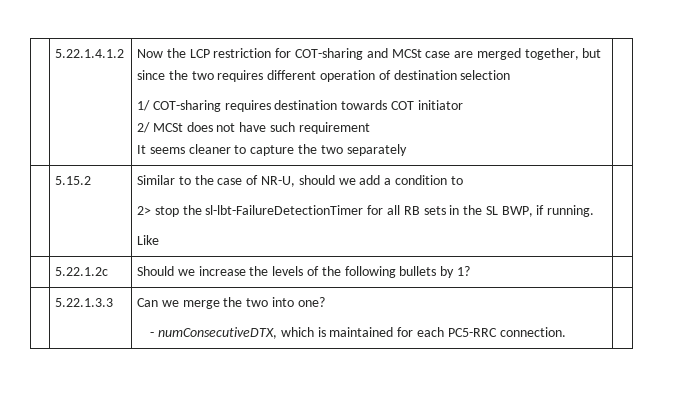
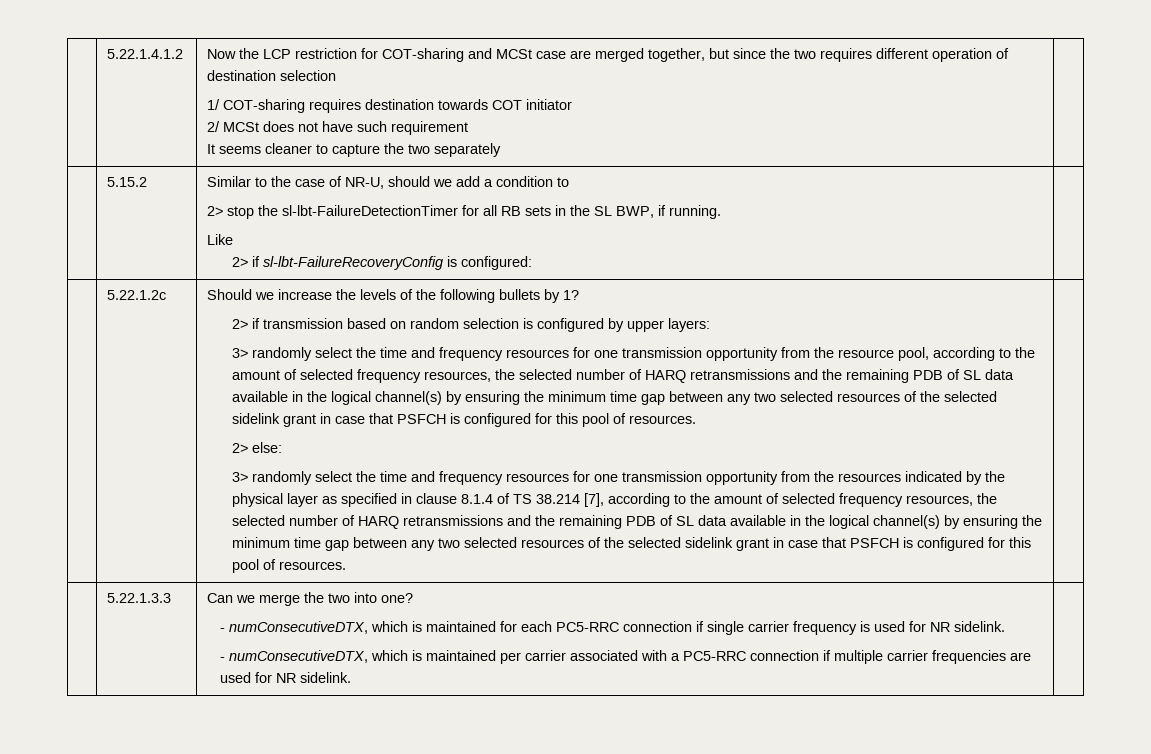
  | 5.15.2 | Similar to the case of NR-U, should we add a condition to
  2> stop the sl-lbt-FailureDetectionTimer for all RB sets in the SL BWP, if running.
- Like |
+ Like
+ 2> if sl-lbt-FailureRecoveryConfig is configured: |
+ 2> if transmission based on random selection is configured by upper layers:
+ 3> randomly select the time and frequency resources for one transmission opportunity from the resource pool, according to the amount of selected frequency resources, the selected number of HARQ retransmissions and the remaining PDB of SL data available in the logical channel(s) by ensuring the minimum time gap between any two selected resources of the selected sidelink grant in case that PSFCH is configured for this pool of resources.
+ 2> else:
+ 3> randomly select the time and frequency resources for one transmission opportunity from the resources indicated by the physical layer as specified in clause 8.1.4 of TS 38.214 [7], according to the amount of selected frequency resources, the selected number of HARQ retransmissions and the remaining PDB of SL data available in the logical channel(s) by ensuring the minimum time gap between any two selected resources of the selected sidelink grant in case that PSFCH is configured for this pool of resources.
- - numConsecutiveDTX, which is maintained for each PC5-RRC connection.
+ - numConsecutiveDTX, which is maintained for each PC5-RRC connection if single carrier frequency is used for NR sidelink.
+ - numConsecutiveDTX, which is maintained per carrier associated with a PC5-RRC connection if multiple carrier frequencies are used for NR sidelink.

